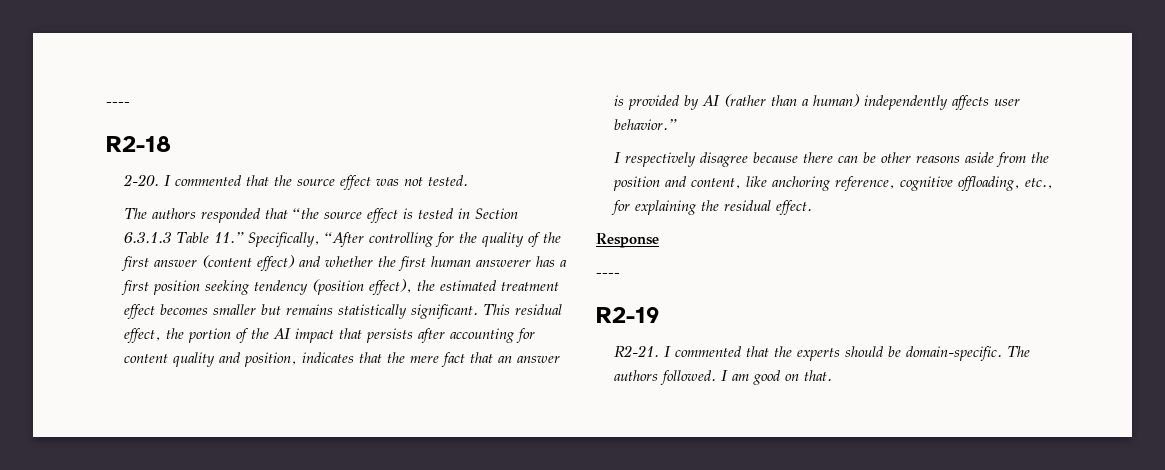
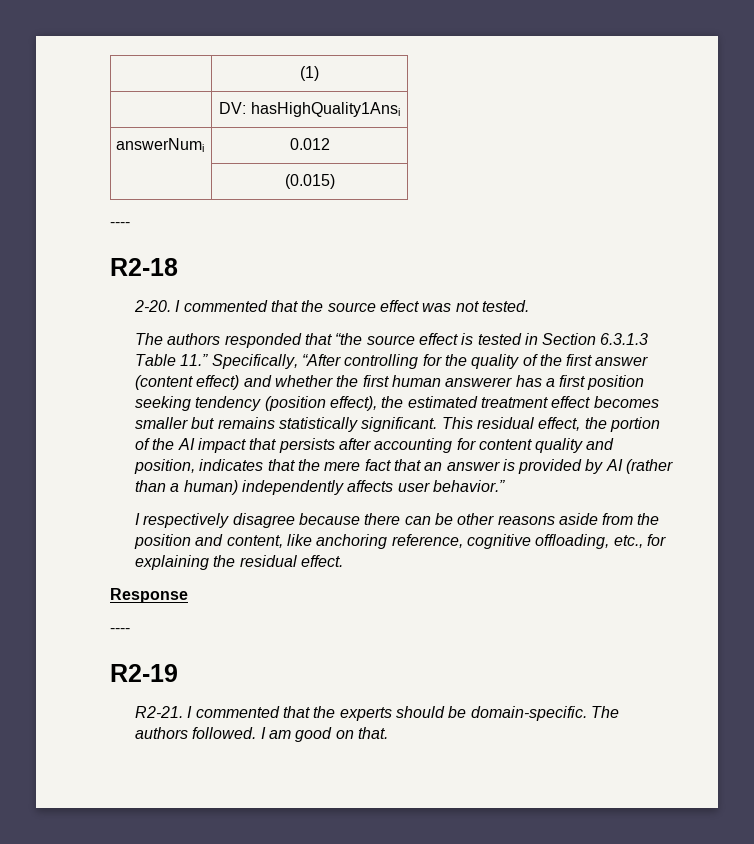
+ | (1)
+ | DV: hasHighQuality1Ansi
+ answerNumi | 0.012
+ | (0.015)

